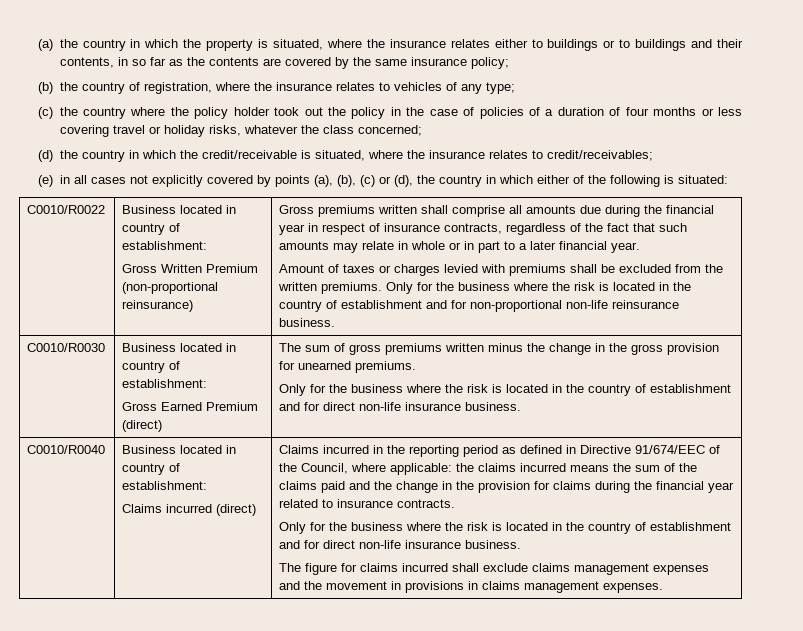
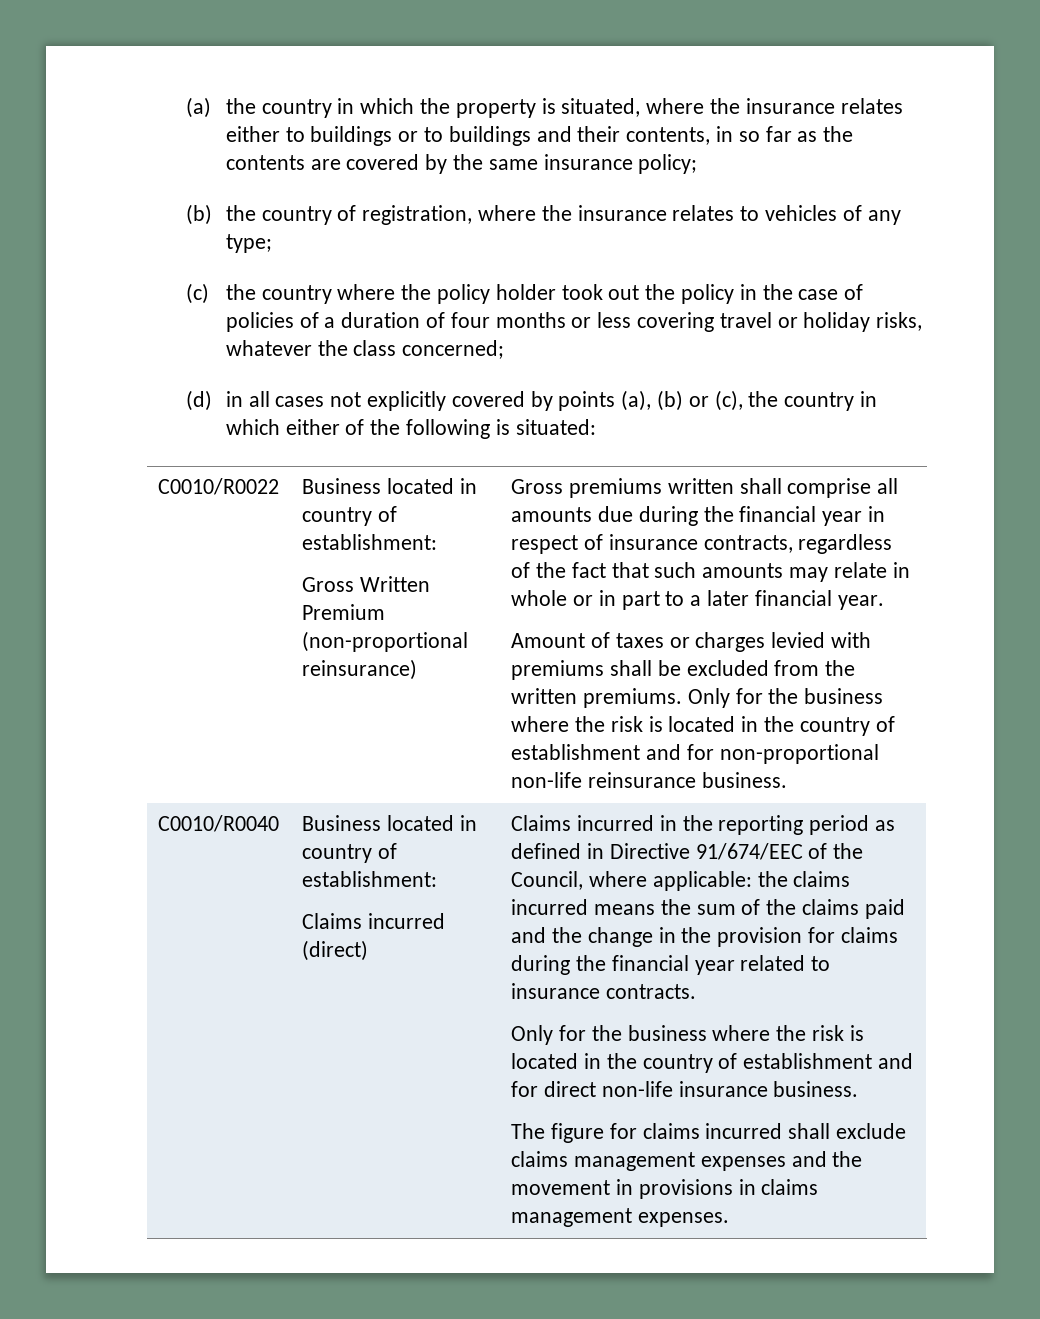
- (d) the country in which the credit/receivable is situated, where the insurance relates to credit/receivables;
- (e) in all cases not explicitly covered by points (a), (b), (c) or (d), the country in which either of the following is situated:
+ (d) in all cases not explicitly covered by points (a), (b) or (c), the country in which either of the following is situated:
- C0010/R0030 | Business located in country of establishment:
- Gross Earned Premium (direct) | The sum of gross premiums written minus the change in the gross provision for unearned premiums.
- Only for the business where the risk is located in the country of establishment and for direct non-life insurance business.

